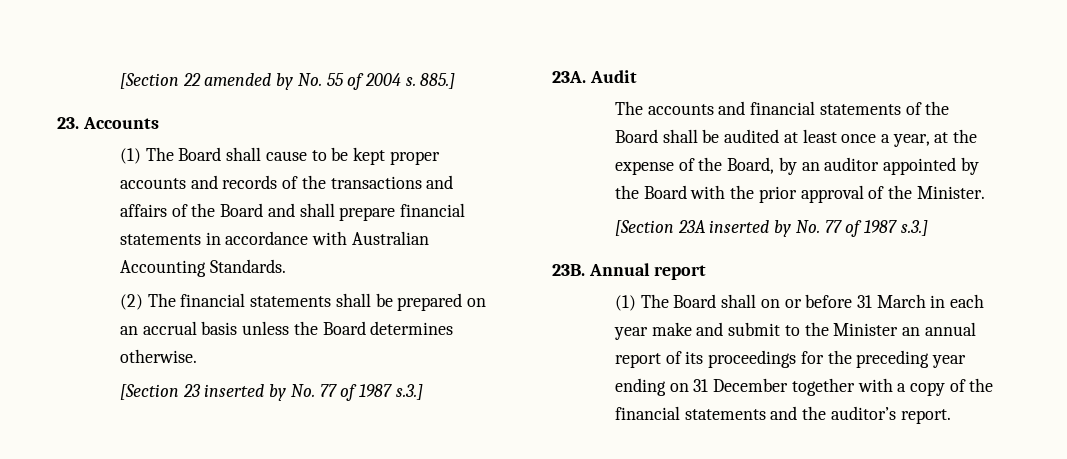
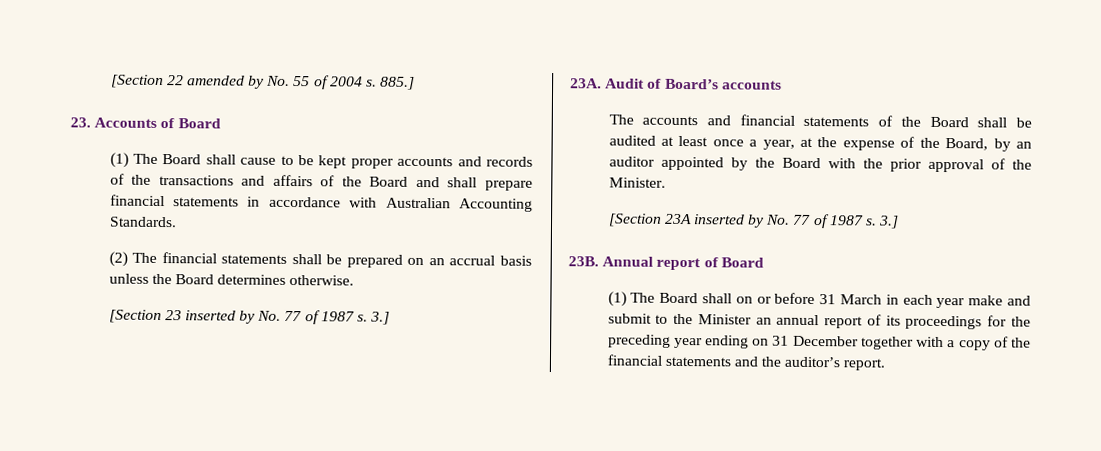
- 23. Accounts
+ 23. Accounts of Board
- [Section 23 inserted by No. 77 of 1987 s.3.]
+ [Section 23 inserted by No. 77 of 1987 s. 3.]
- Audit
+ Audit of Board’s accounts
- [Section 23A inserted by No. 77 of 1987 s.3.]
+ [Section 23A inserted by No. 77 of 1987 s. 3.]
- Annual report
+ Annual report of Board

